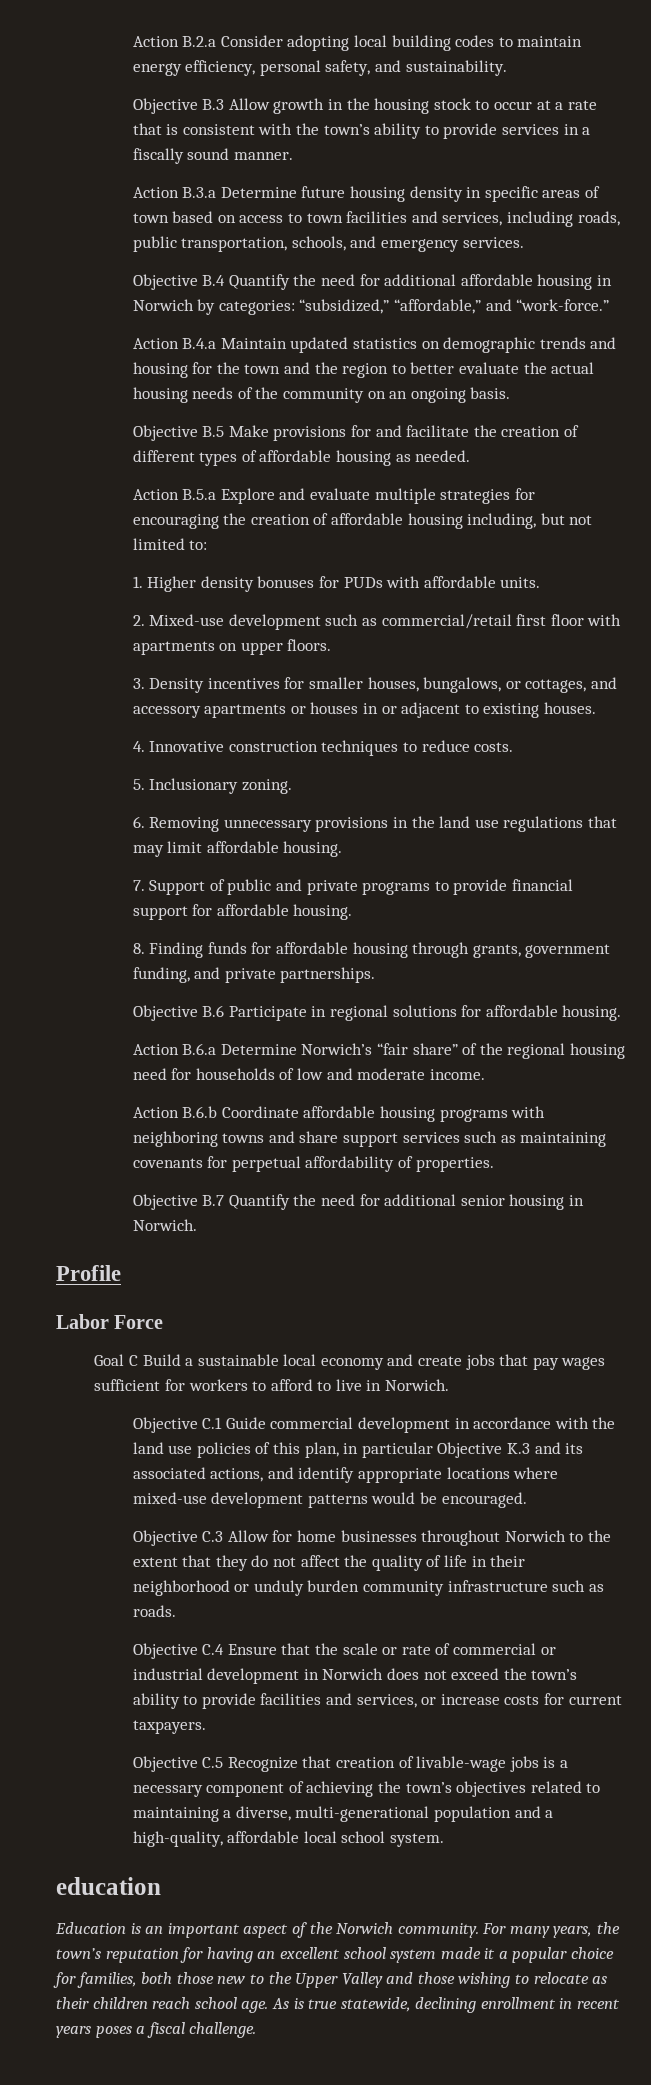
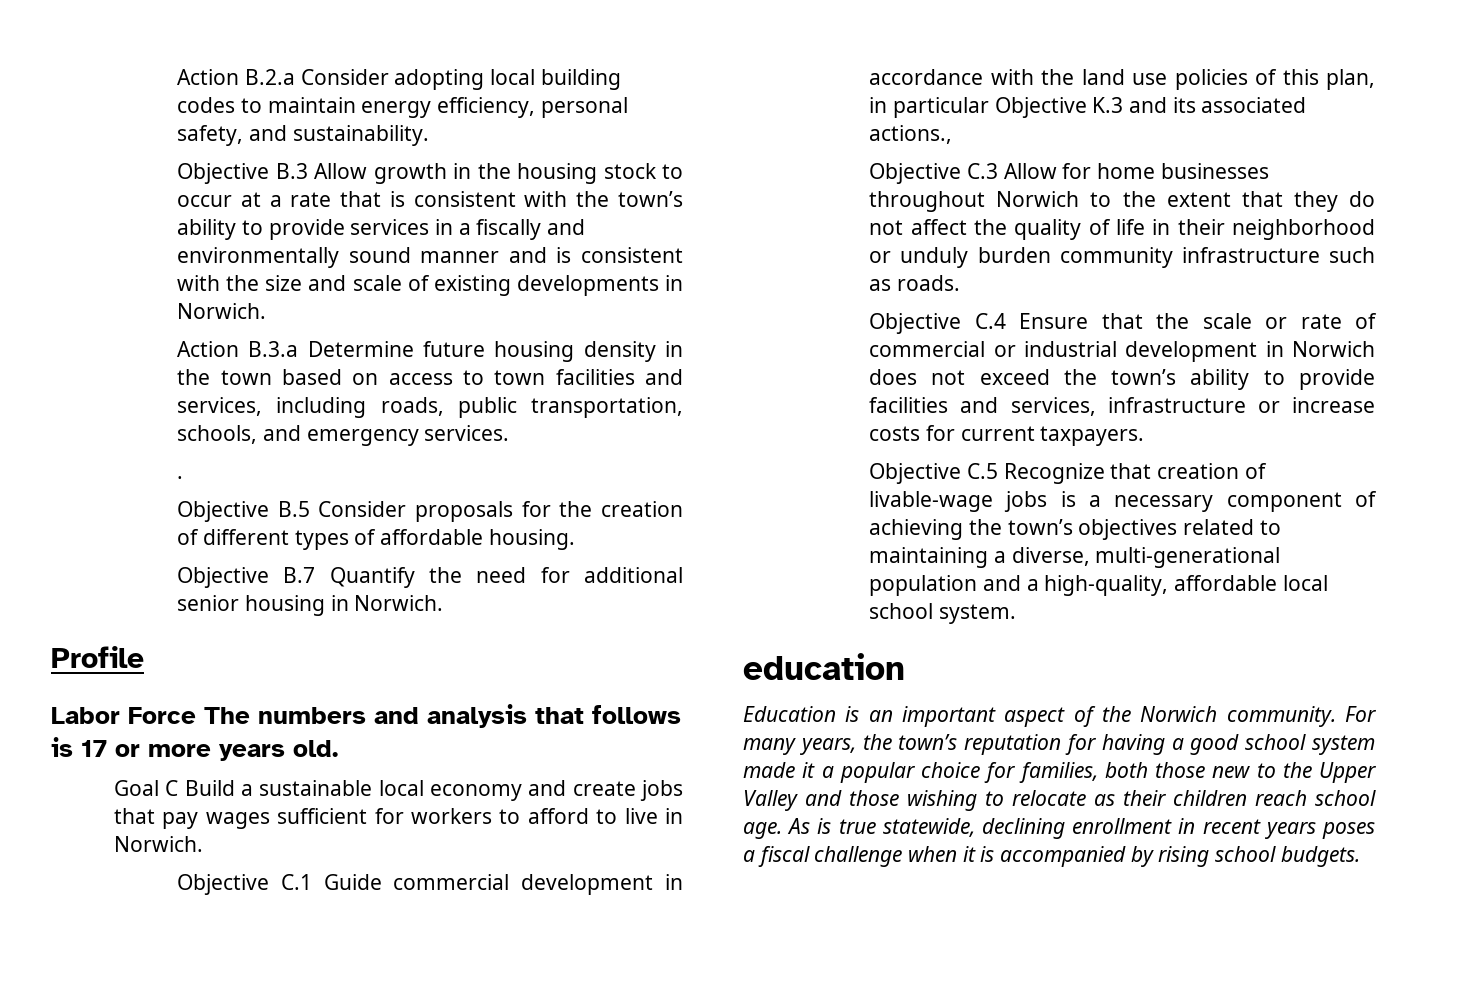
- Objective B.3 Allow growth in the housing stock to occur at a rate that is consistent with the town’s ability to provide services in a fiscally sound manner.
+ Objective B.3 Allow growth in the housing stock to occur at a rate that is consistent with the town’s ability to provide services in a fiscally and environmentally sound manner and is consistent with the size and scale of existing developments in Norwich.
- Action B.3.a Determine future housing density in specific areas of town based on access to town facilities and services, including roads, public transportation, schools, and emergency services.
+ Action B.3.a Determine future housing density in the town based on access to town facilities and services, including roads, public transportation, schools, and emergency services.
- Objective B.4 Quantify the need for additional affordable housing in Norwich by categories: “subsidized,” “affordable,” and “work-force.”
- Action B.4.a Maintain updated statistics on demographic trends and housing for the town and the region to better evaluate the actual housing needs of the community on an ongoing basis.
- Objective B.5 Make provisions for and facilitate the creation of different types of affordable housing as needed.
- Action B.5.a Explore and evaluate multiple strategies for encouraging the creation of affordable housing including, but not limited to:
- 1. Higher density bonuses for PUDs with affordable units.
- 2. Mixed-use development such as commercial/retail first floor with apartments on upper floors.
- 3. Density incentives for smaller houses, bungalows, or cottages, and accessory apartments or houses in or adjacent to existing houses.
- 4. Innovative construction techniques to reduce costs.
- 5. Inclusionary zoning.
- 6. Removing unnecessary provisions in the land use regulations that may limit affordable housing.
- 7. Support of public and private programs to provide financial support for affordable housing.
- 8. Finding funds for affordable housing through grants, government funding, and private partnerships.
- Objective B.6 Participate in regional solutions for affordable housing.
- Action B.6.a Determine Norwich’s “fair share” of the regional housing need for households of low and moderate income.
- Action B.6.b Coordinate affordable housing programs with neighboring towns and share support services such as maintaining covenants for perpetual affordability of properties.
+ .
+ Objective B.5 Consider proposals for the creation of different types of affordable housing.
- Labor Force
+ Labor Force The numbers and analysis that follows is 17 or more years old.
- Objective C.1 Guide commercial development in accordance with the land use policies of this plan, in particular Objective K.3 and its associated actions, and identify appropriate locations where mixed-use development patterns would be encouraged.
+ Objective C.1 Guide commercial development in accordance with the land use policies of this plan, in particular Objective K.3 and its associated actions.,
- Objective C.4 Ensure that the scale or rate of commercial or industrial development in Norwich does not exceed the town’s ability to provide facilities and services, or increase costs for current taxpayers.
+ Objective C.4 Ensure that the scale or rate of commercial or industrial development in Norwich does not exceed the town’s ability to provide facilities and services, infrastructure or increase costs for current taxpayers.
- For many years, the town’s reputation for having an excellent school system made it a popular choice for families, both those new to the Upper Valley and those wishing to relocate as their children reach school age.
+ For many years, the town’s reputation for having a good school system made it a popular choice for families, both those new to the Upper Valley and those wishing to relocate as their children reach school age.
- As is true statewide, declining enrollment in recent years poses a fiscal challenge.
+ As is true statewide, declining enrollment in recent years poses a fiscal challenge when it is accompanied by rising school budgets.

